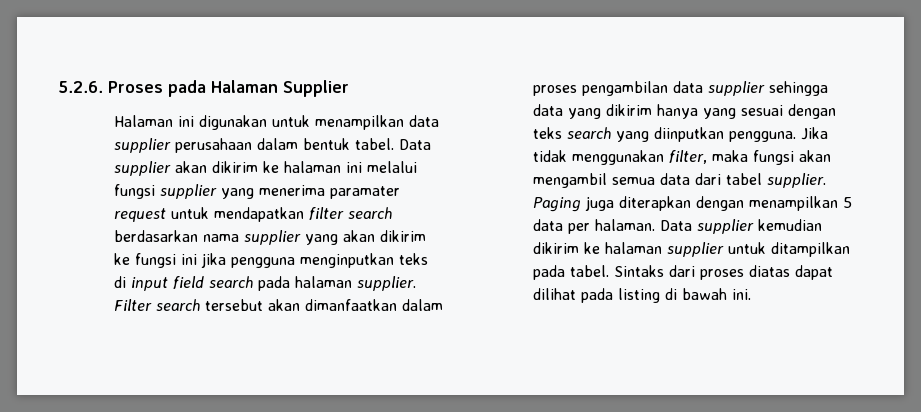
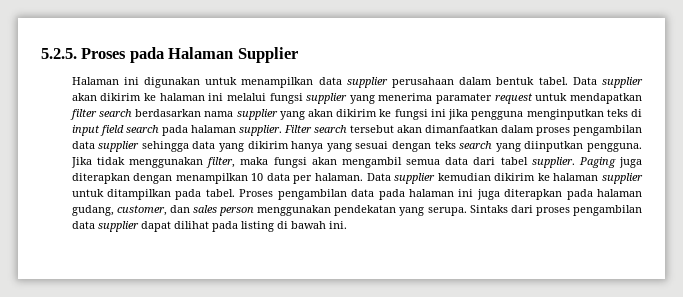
- 5.2.6. Proses pada Halaman Supplier
+ 5.2.5. Proses pada Halaman Supplier
- Paging juga diterapkan dengan menampilkan 5 data per halaman.
+ Paging juga diterapkan dengan menampilkan 10 data per halaman.
- Sintaks dari proses diatas dapat dilihat pada listing di bawah ini.
+ Proses pengambilan data pada halaman ini juga diterapkan pada halaman gudang, customer, dan sales person menggunakan pendekatan yang serupa. Sintaks dari proses pengambilan data supplier dapat dilihat pada listing di bawah ini.

